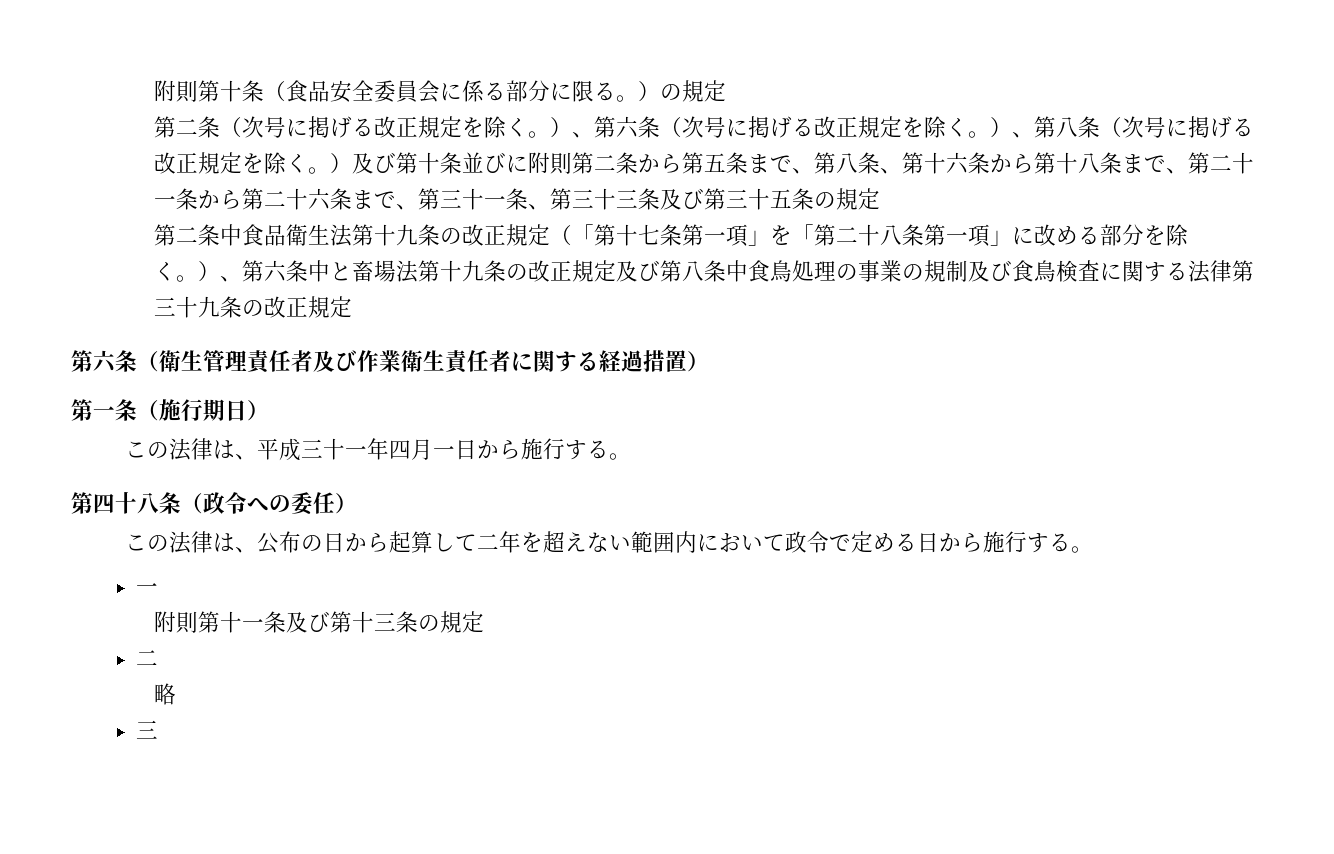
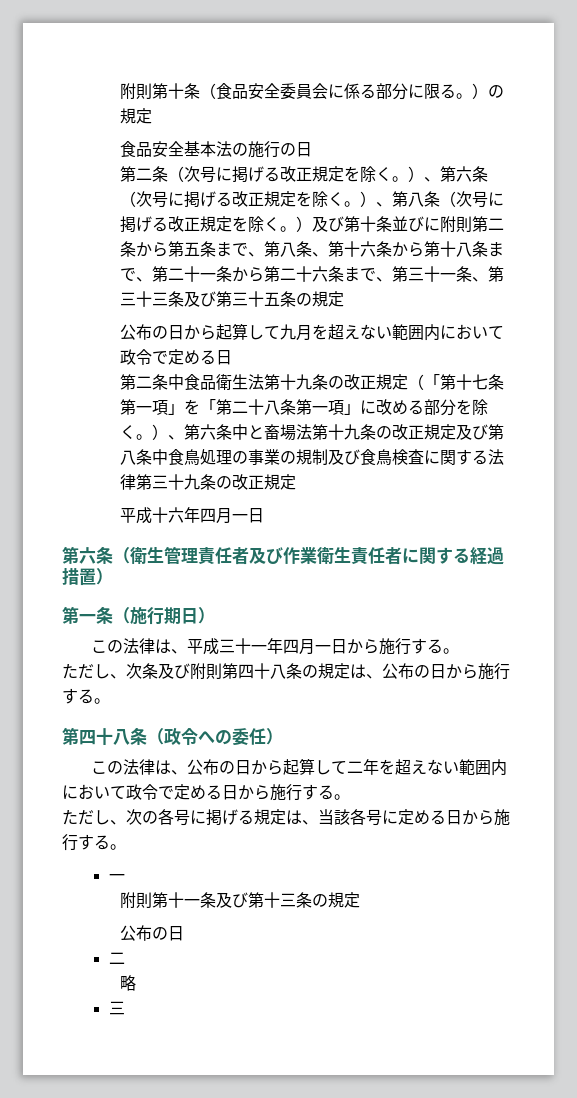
+ 食品安全基本法の施行の日
+ 公布の日から起算して九月を超えない範囲内において政令で定める日
+ 平成十六年四月一日
+ ただし、次条及び附則第四十八条の規定は、公布の日から施行する。
+ ただし、次の各号に掲げる規定は、当該各号に定める日から施行する。
  附則第十一条及び第十三条の規定
+ 公布の日

